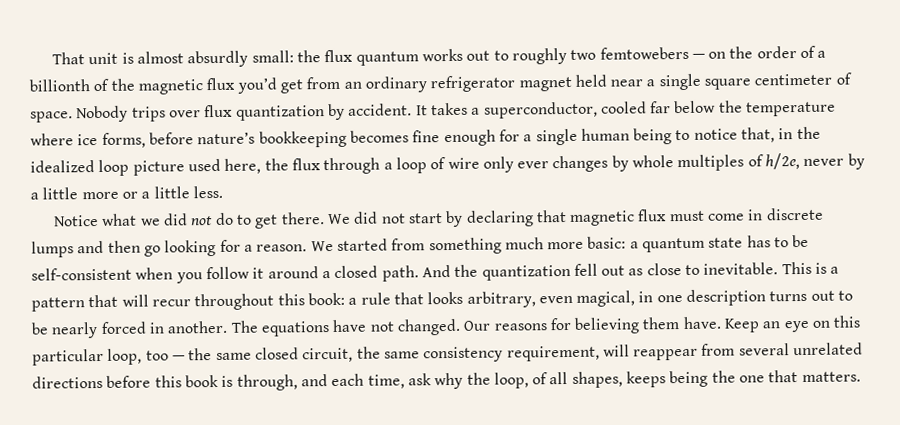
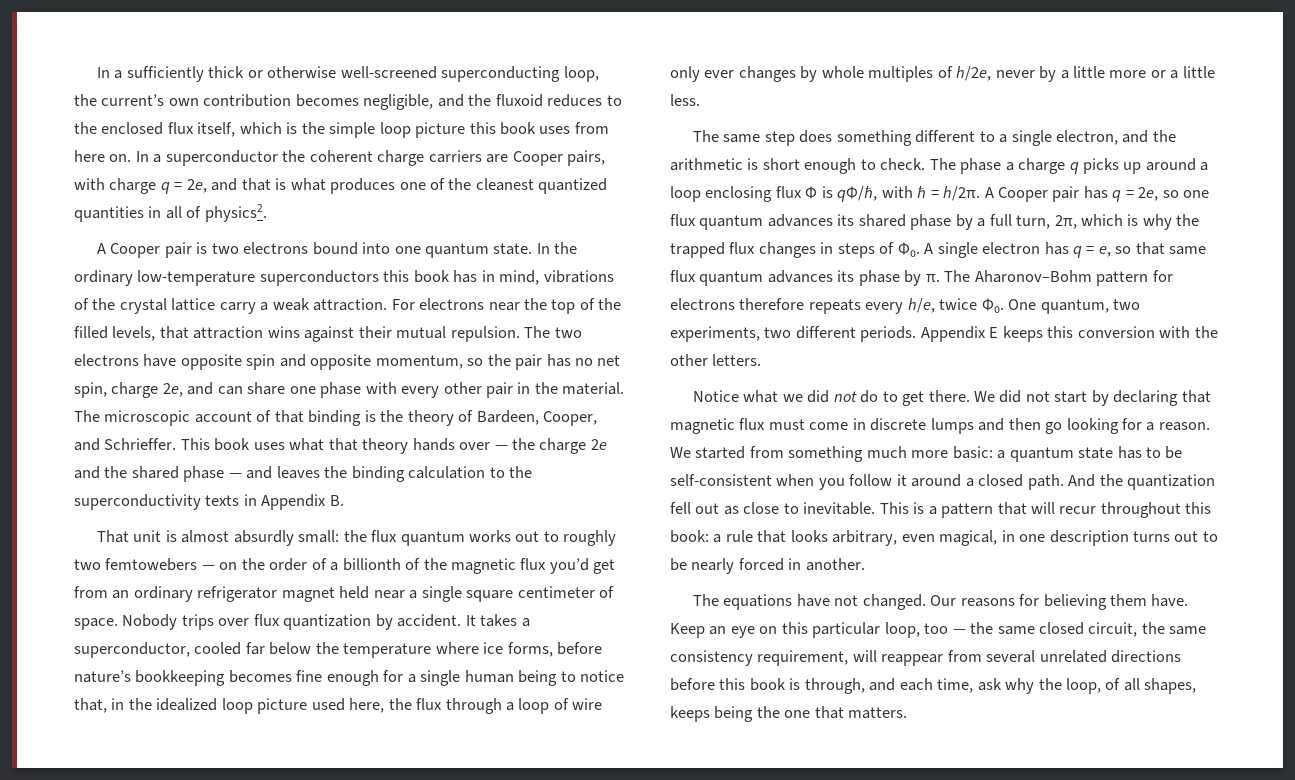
+ In a sufficiently thick or otherwise well-screened superconducting loop, the current’s own contribution becomes negligible, and the fluxoid reduces to the enclosed flux itself, which is the simple loop picture this book uses from here on. In a superconductor the coherent charge carriers are Cooper pairs, with charge q = 2e, and that is what produces one of the cleanest quantized quantities in all of physics2.
+ A Cooper pair is two electrons bound into one quantum state. In the ordinary low-temperature superconductors this book has in mind, vibrations of the crystal lattice carry a weak attraction. For electrons near the top of the filled levels, that attraction wins against their mutual repulsion. The two electrons have opposite spin and opposite momentum, so the pair has no net spin, charge 2e, and can share one phase with every other pair in the material. The microscopic account of that binding is the theory of Bardeen, Cooper, and Schrieffer. This book uses what that theory hands over — the charge 2e and the shared phase — and leaves the binding calculation to the superconductivity texts in Appendix B.
+ The same step does something different to a single electron, and the arithmetic is short enough to check. The phase a charge q picks up around a loop enclosing flux Φ is qΦ/ħ, with ħ = h/2π. A Cooper pair has q = 2e, so one flux quantum advances its shared phase by a full turn, 2π, which is why the trapped flux changes in steps of Φ₀. A single electron has q = e, so that same flux quantum advances its phase by π. The Aharonov–Bohm pattern for electrons therefore repeats every h/e, twice Φ₀. One quantum, two experiments, two different periods. Appendix E keeps this conversion with the other letters.
- This is a pattern that will recur throughout this book: a rule that looks arbitrary, even magical, in one description turns out to be nearly forced in another. The equations have not changed.
+ This is a pattern that will recur throughout this book: a rule that looks arbitrary, even magical, in one description turns out to be nearly forced in another.
+ The equations have not changed.

